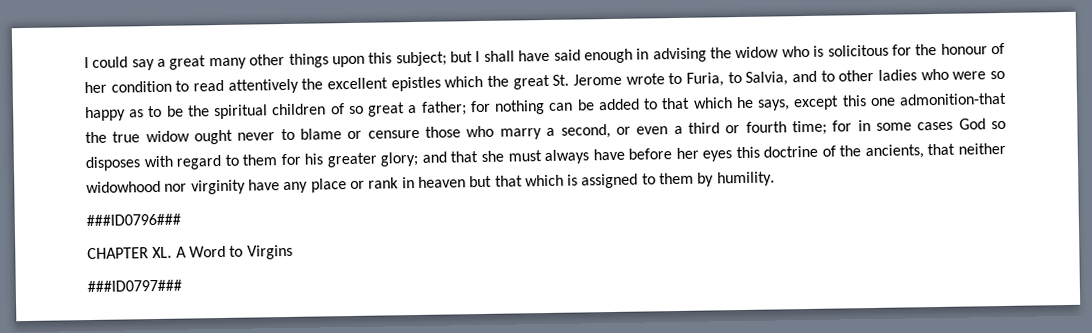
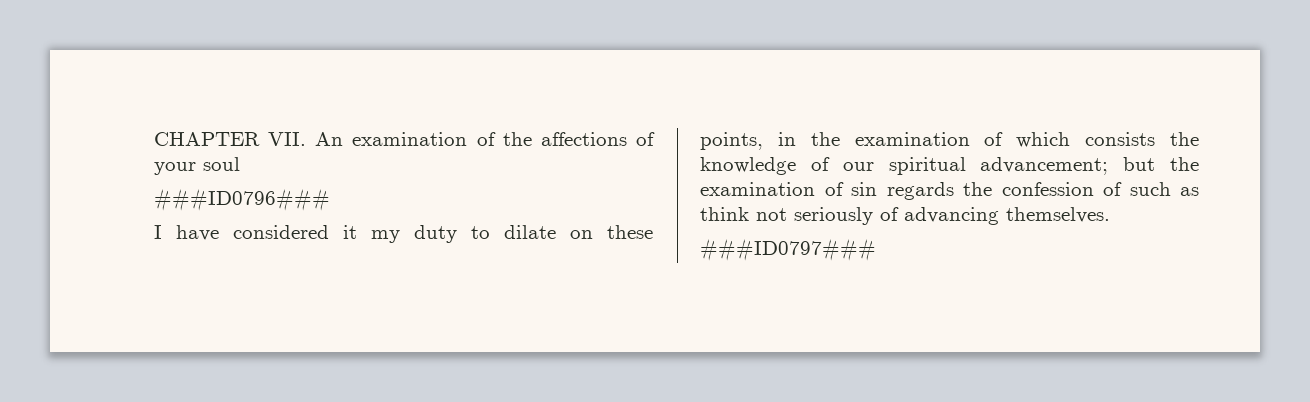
- I could say a great many other things upon this subject; but I shall have said enough in advising the widow who is solicitous for the honour of her condition to read attentively the excellent epistles which the great St. Jerome wrote to Furia, to Salvia, and to other ladies who were so happy as to be the spiritual children of so great a father; for nothing can be added to that which he says, except this one admonition-that the true widow ought never to blame or censure those who marry a second, or even a third or fourth time; for in some cases God so disposes with regard to them for his greater glory; and that she must always have before her eyes this doctrine of the ancients, that neither widowhood nor virginity have any place or rank in heaven but that which is assigned to them by humility.
+ CHAPTER VII. An examination of the affections of your soul
  ###ID0796###
- CHAPTER XL. A Word to Virgins
+ I have considered it my duty to dilate on these points, in the examination of which consists the knowledge of our spiritual advancement; but the examination of sin regards the confession of such as think not seriously of advancing themselves.

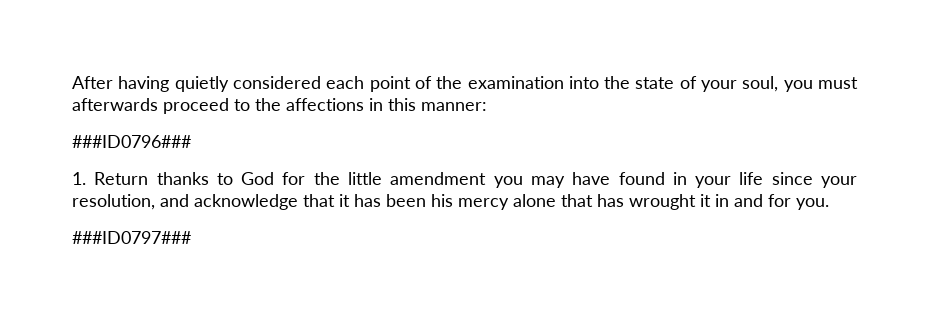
- CHAPTER VII. An examination of the affections of your soul
+ After having quietly considered each point of the examination into the state of your soul, you must afterwards proceed to the affections in this manner:
  ###ID0796###
- I have considered it my duty to dilate on these points, in the examination of which consists the knowledge of our spiritual advancement; but the examination of sin regards the confession of such as think not seriously of advancing themselves.
+ 1. Return thanks to God for the little amendment you may have found in your life since your resolution, and acknowledge that it has been his mercy alone that has wrought it in and for you.

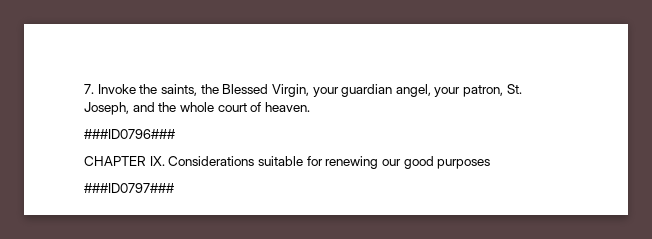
- After having quietly considered each point of the examination into the state of your soul, you must afterwards proceed to the affections in this manner:
+ 7. Invoke the saints, the Blessed Virgin, your guardian angel, your patron, St. Joseph, and the whole court of heaven.
  ###ID0796###
- 1. Return thanks to God for the little amendment you may have found in your life since your resolution, and acknowledge that it has been his mercy alone that has wrought it in and for you.
+ CHAPTER IX. Considerations suitable for renewing our good purposes

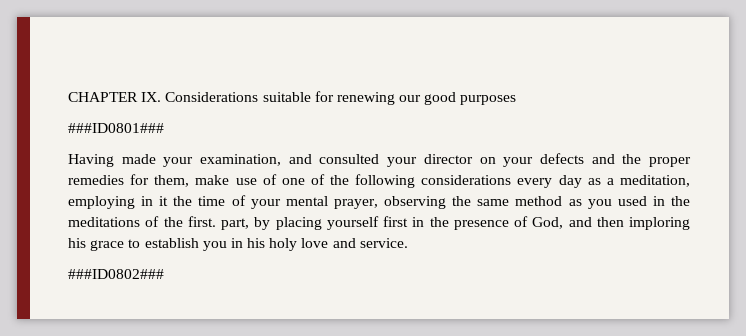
- 7. Invoke the saints, the Blessed Virgin, your guardian angel, your patron, St. Joseph, and the whole court of heaven.
- ###ID0796###
- ###ID0797###
+ ###ID0801###
+ Having made your examination, and consulted your director on your defects and the proper remedies for them, make use of one of the following considerations every day as a meditation, employing in it the time of your mental prayer, observing the same method as you used in the meditations of the first. part, by placing yourself first in the presence of God, and then imploring his grace to establish you in his holy love and service.
+ ###ID0802###

